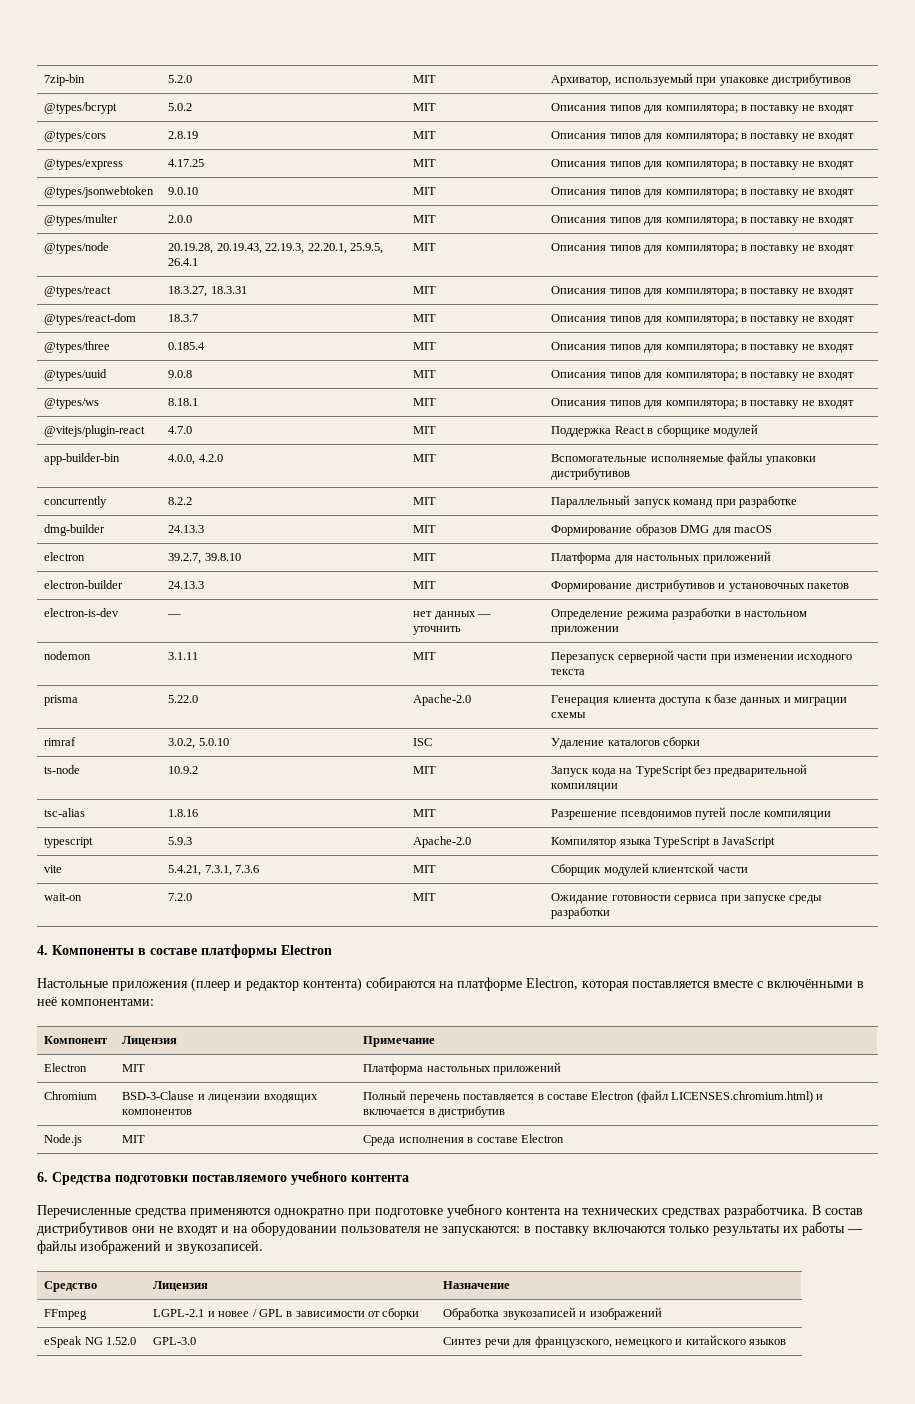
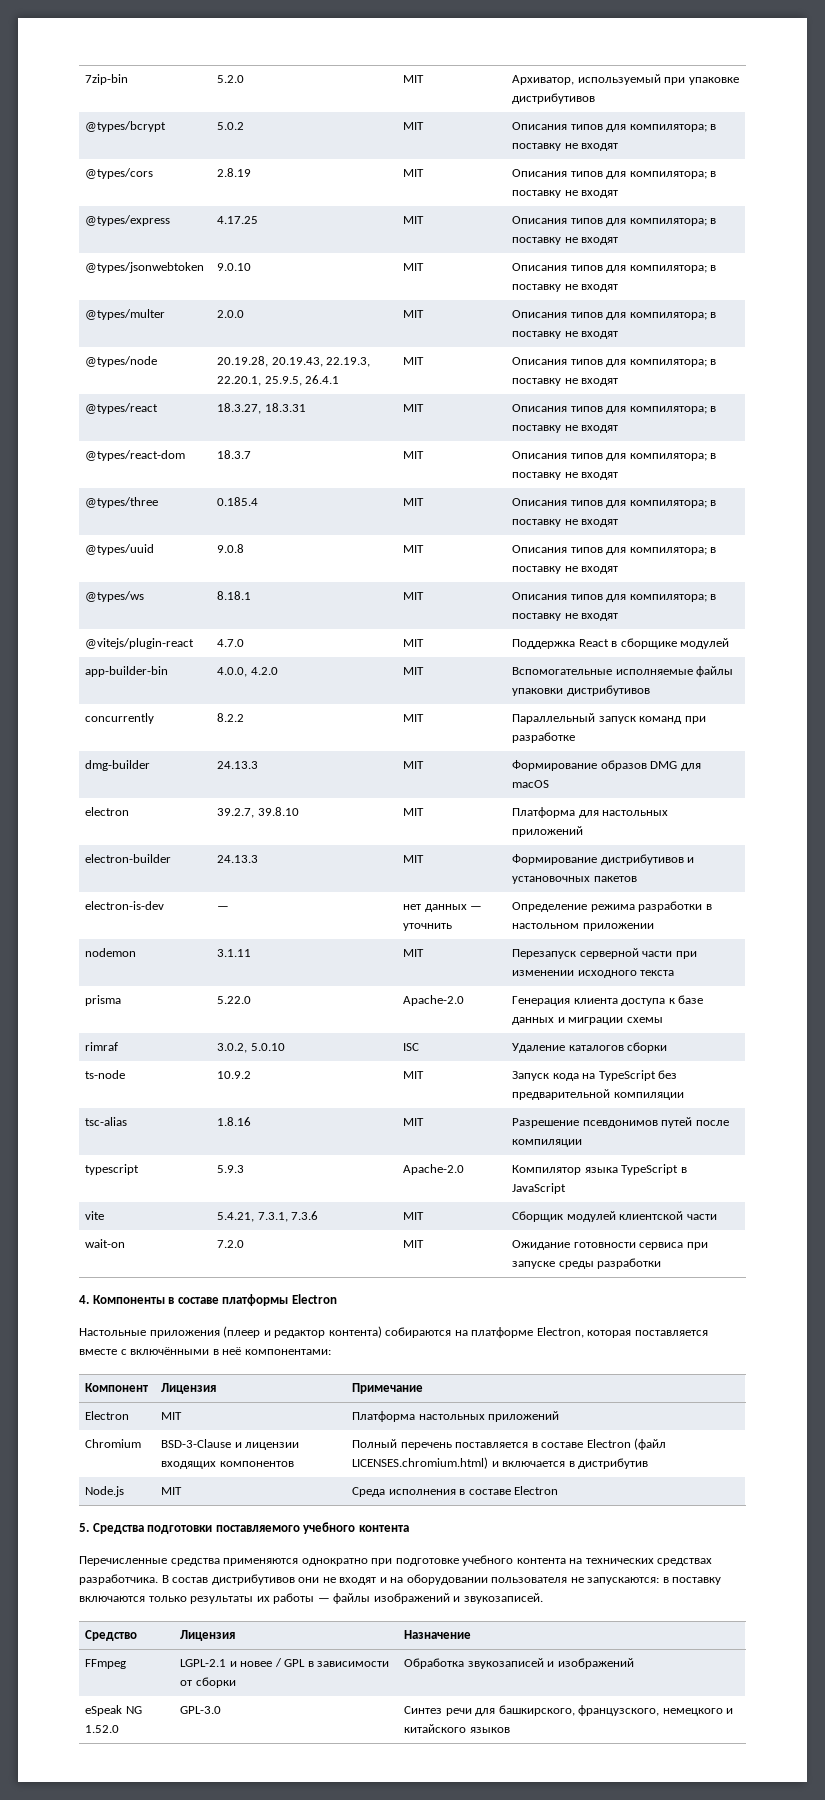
- 6. Средства подготовки поставляемого учебного контента
+ 5. Средства подготовки поставляемого учебного контента
- eSpeak NG 1.52.0 | GPL-3.0 | Синтез речи для французского, немецкого и китайского языков
+ eSpeak NG 1.52.0 | GPL-3.0 | Синтез речи для башкирского, французского, немецкого и китайского языков

